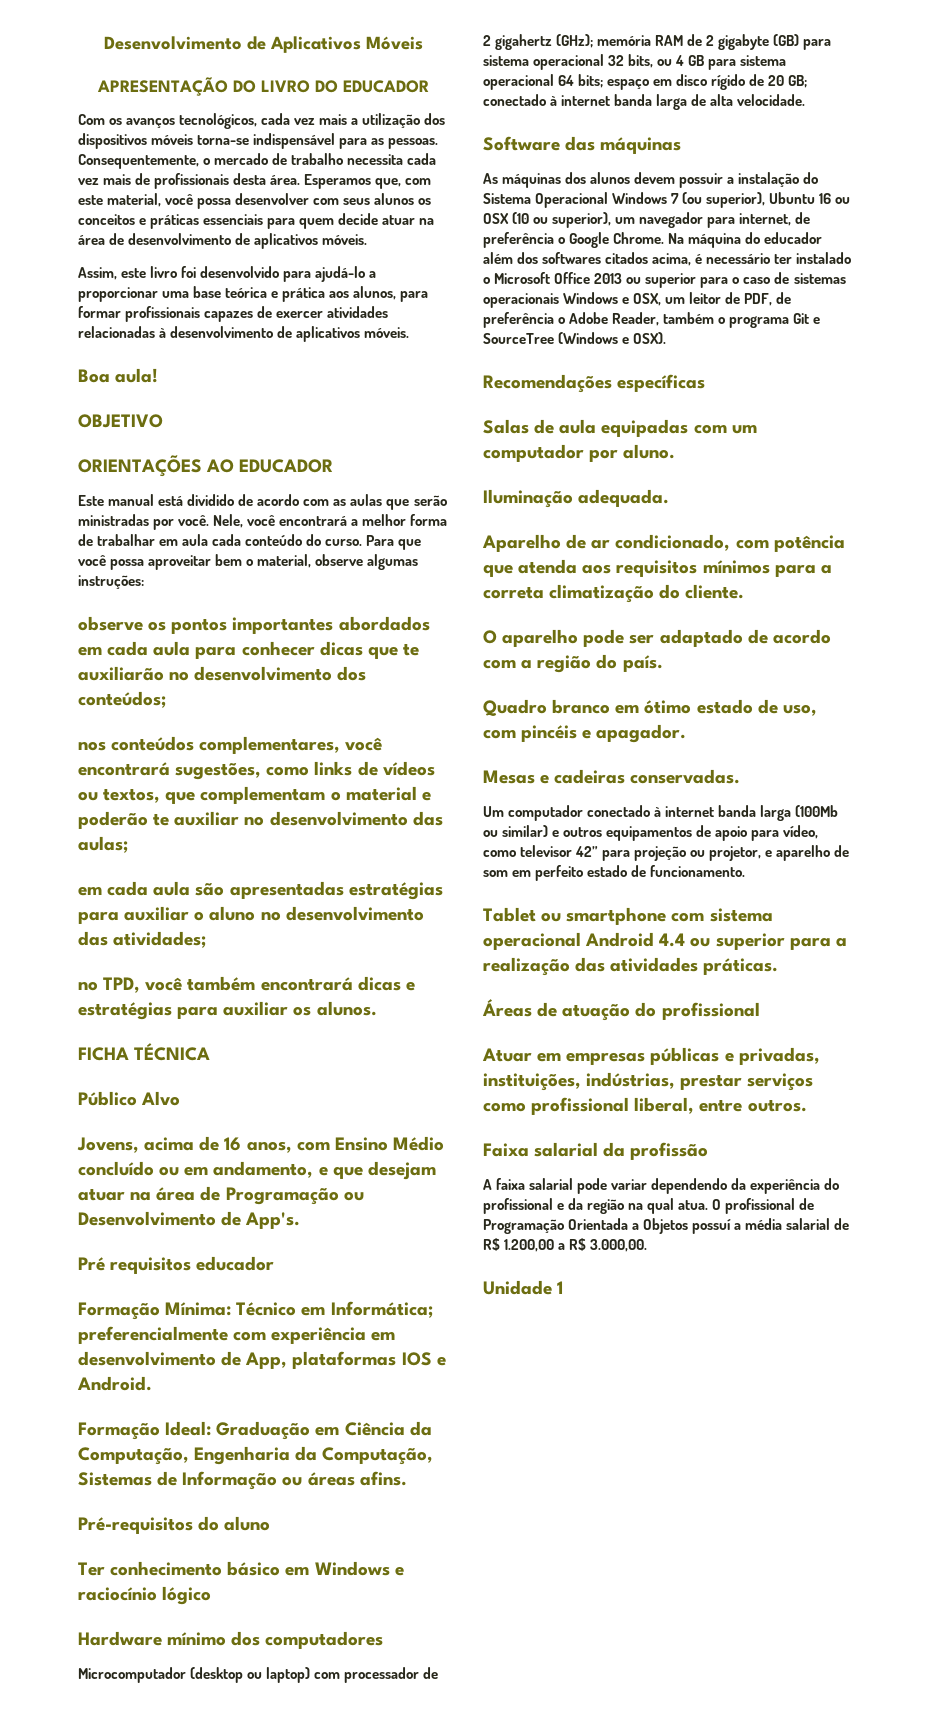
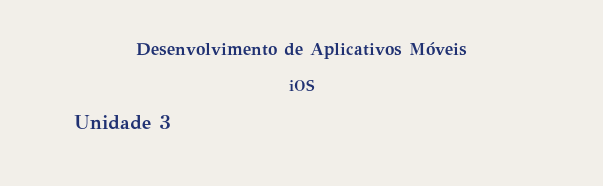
- APRESENTAÇÃO DO LIVRO DO EDUCADOR
- Com os avanços tecnológicos, cada vez mais a utilização dos dispositivos móveis torna-se indispensável para as pessoas. Consequentemente, o mercado de trabalho necessita cada vez mais de profissionais desta área. Esperamos que, com este material, você possa desenvolver com seus alunos os conceitos e práticas essenciais para quem decide atuar na área de desenvolvimento de aplicativos móveis.
- Assim, este livro foi desenvolvido para ajudá-lo a proporcionar uma base teórica e prática aos alunos, para formar profissionais capazes de exercer atividades relacionadas à desenvolvimento de aplicativos móveis.
- Boa aula!
- OBJETIVO
- ORIENTAÇÕES AO EDUCADOR
- Este manual está dividido de acordo com as aulas que serão ministradas por você. Nele, você encontrará a melhor forma de trabalhar em aula cada conteúdo do curso. Para que você possa aproveitar bem o material, observe algumas instruções:
- observe os pontos importantes abordados em cada aula para conhecer dicas que te auxiliarão no desenvolvimento dos conteúdos;
- nos conteúdos complementares, você encontrará sugestões, como links de vídeos ou textos, que complementam o material e poderão te auxiliar no desenvolvimento das aulas;
- em cada aula são apresentadas estratégias para auxiliar o aluno no desenvolvimento das atividades;
- no TPD, você também encontrará dicas e estratégias para auxiliar os alunos.
- FICHA TÉCNICA
- Público Alvo
- Jovens, acima de 16 anos, com Ensino Médio concluído ou em andamento, e que desejam atuar na área de Programação ou Desenvolvimento de App's.
- Pré requisitos educador
- Formação Mínima: Técnico em Informática; preferencialmente com experiência em desenvolvimento de App, plataformas IOS e Android.
- Formação Ideal: Graduação em Ciência da Computação, Engenharia da Computação, Sistemas de Informação ou áreas afins.
- Pré-requisitos do aluno
- Ter conhecimento básico em Windows e raciocínio lógico
- Hardware mínimo dos computadores
- Microcomputador (desktop ou laptop) com processador de 2 gigahertz (GHz); memória RAM de 2 gigabyte (GB) para sistema operacional 32 bits, ou 4 GB para sistema operacional 64 bits; espaço em disco rígido de 20 GB; conectado à internet banda larga de alta velocidade.
- Software das máquinas
- As máquinas dos alunos devem possuir a instalação do Sistema Operacional Windows 7 (ou superior), Ubuntu 16 ou OSX (10 ou superior), um navegador para internet, de preferência o Google Chrome. Na máquina do educador além dos softwares citados acima, é necessário ter instalado o Microsoft Office 2013 ou superior para o caso de sistemas operacionais Windows e OSX, um leitor de PDF, de preferência o Adobe Reader, também o programa Git e SourceTree (Windows e OSX).
- Recomendações específicas
- Salas de aula equipadas com um computador por aluno.
- Iluminação adequada.
- Aparelho de ar condicionado, com potência que atenda aos requisitos mínimos para a correta climatização do cliente.
- O aparelho pode ser adaptado de acordo com a região do país.
- Quadro branco em ótimo estado de uso, com pincéis e apagador.
- Mesas e cadeiras conservadas.
- Um computador conectado à internet banda larga (100Mb ou similar) e outros equipamentos de apoio para vídeo, como televisor 42” para projeção ou projetor, e aparelho de som em perfeito estado de funcionamento.
- Tablet ou smartphone com sistema operacional Android 4.4 ou superior para a realização das atividades práticas.
- Áreas de atuação do profissional
- Atuar em empresas públicas e privadas, instituições, indústrias, prestar serviços como profissional liberal, entre outros.
- Faixa salarial da profissão
- A faixa salarial pode variar dependendo da experiência do profissional e da região na qual atua. O profissional de Programação Orientada a Objetos possuí a média salarial de R$ 1.200,00 a R$ 3.000,00.
+ iOS
- Unidade 1
+ Unidade 3

